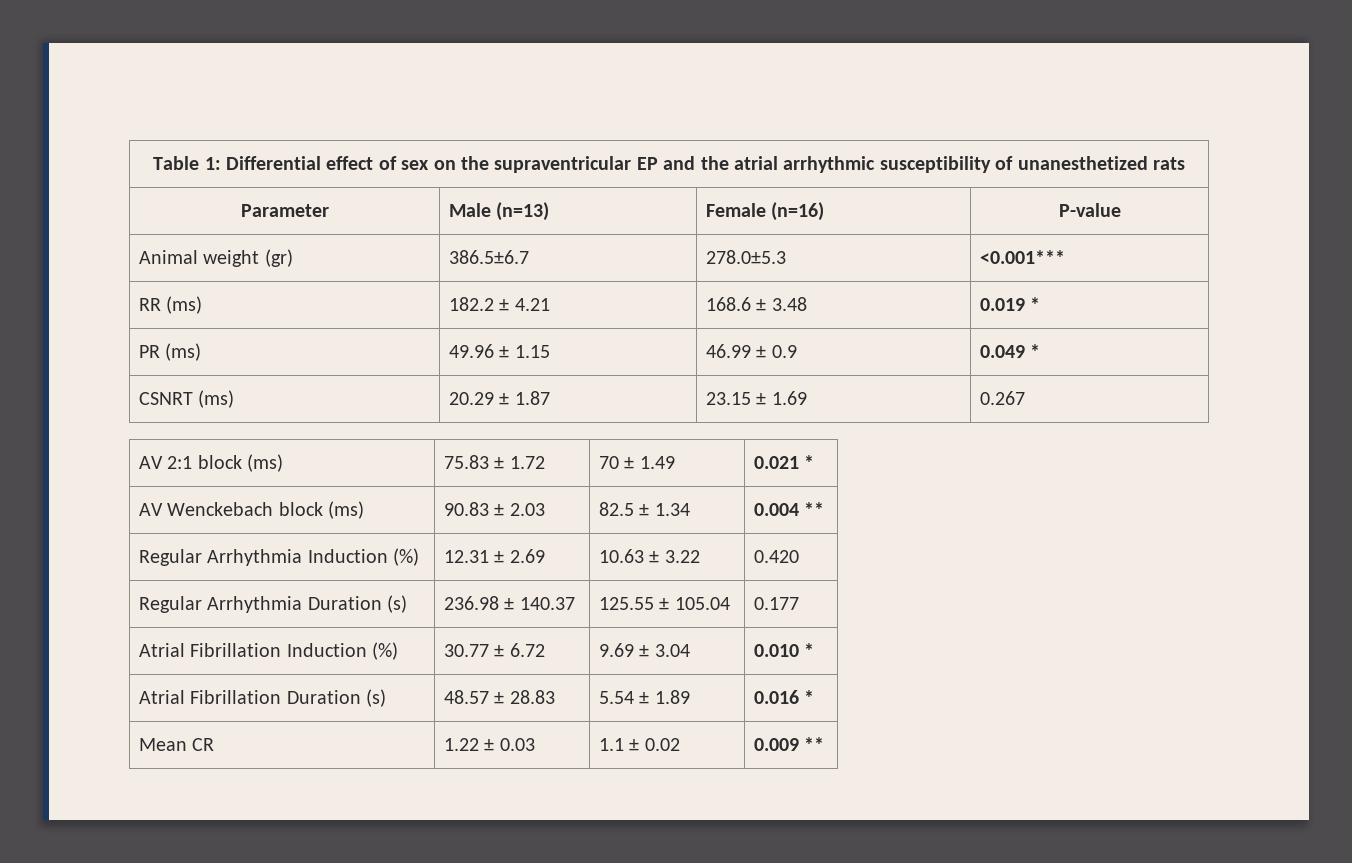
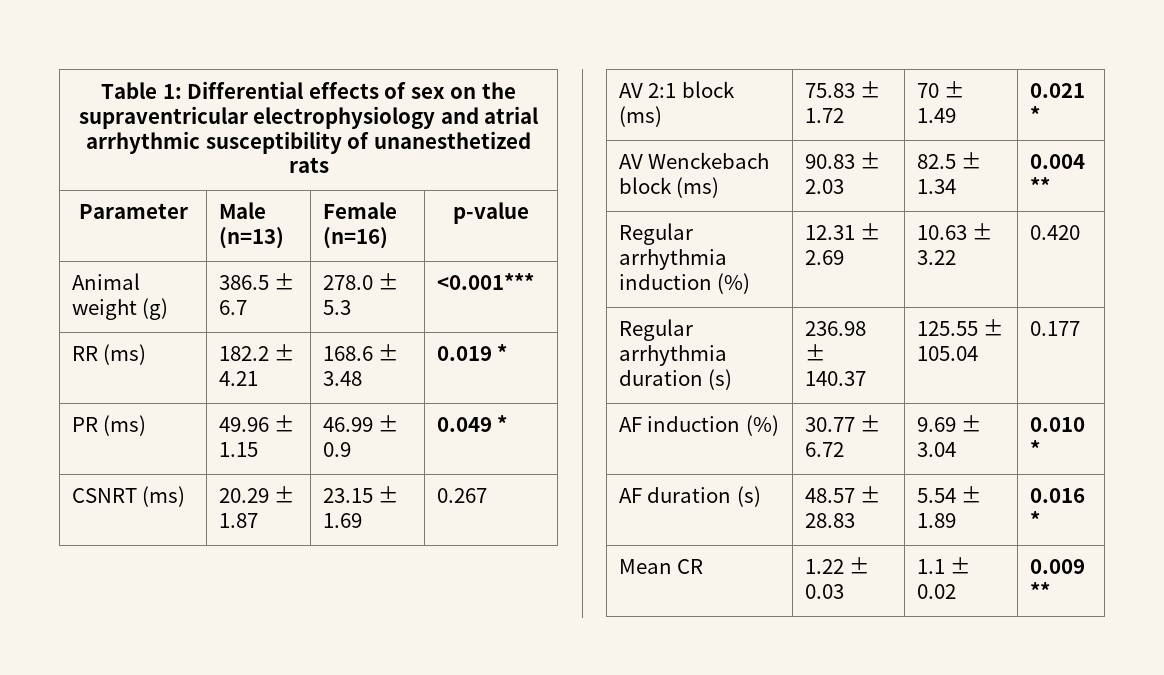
- Table 1: Differential effect of sex on the supraventricular EP and the atrial arrhythmic susceptibility of unanesthetized rats
+ Table 1: Differential effects of sex on the supraventricular electrophysiology and atrial arrhythmic susceptibility of unanesthetized rats
- Parameter | Male (n=13) | Female (n=16) | P-value
+ Parameter | Male (n=13) | Female (n=16) | p-value
- Animal weight (gr) | 386.5±6.7 | 278.0±5.3 | <0.001***
+ Animal weight (g) | 386.5 ± 6.7 | 278.0 ± 5.3 | <0.001***
- Regular Arrhythmia Induction (%) | 12.31 ± 2.69 | 10.63 ± 3.22 | 0.420
+ Regular arrhythmia induction (%) | 12.31 ± 2.69 | 10.63 ± 3.22 | 0.420
- Regular Arrhythmia Duration (s) | 236.98 ± 140.37 | 125.55 ± 105.04 | 0.177
+ Regular arrhythmia duration (s) | 236.98 ± 140.37 | 125.55 ± 105.04 | 0.177
- Atrial Fibrillation Induction (%) | 30.77 ± 6.72 | 9.69 ± 3.04 | 0.010 *
+ AF induction (%) | 30.77 ± 6.72 | 9.69 ± 3.04 | 0.010 *
- Atrial Fibrillation Duration (s) | 48.57 ± 28.83 | 5.54 ± 1.89 | 0.016 *
+ AF duration (s) | 48.57 ± 28.83 | 5.54 ± 1.89 | 0.016 *

